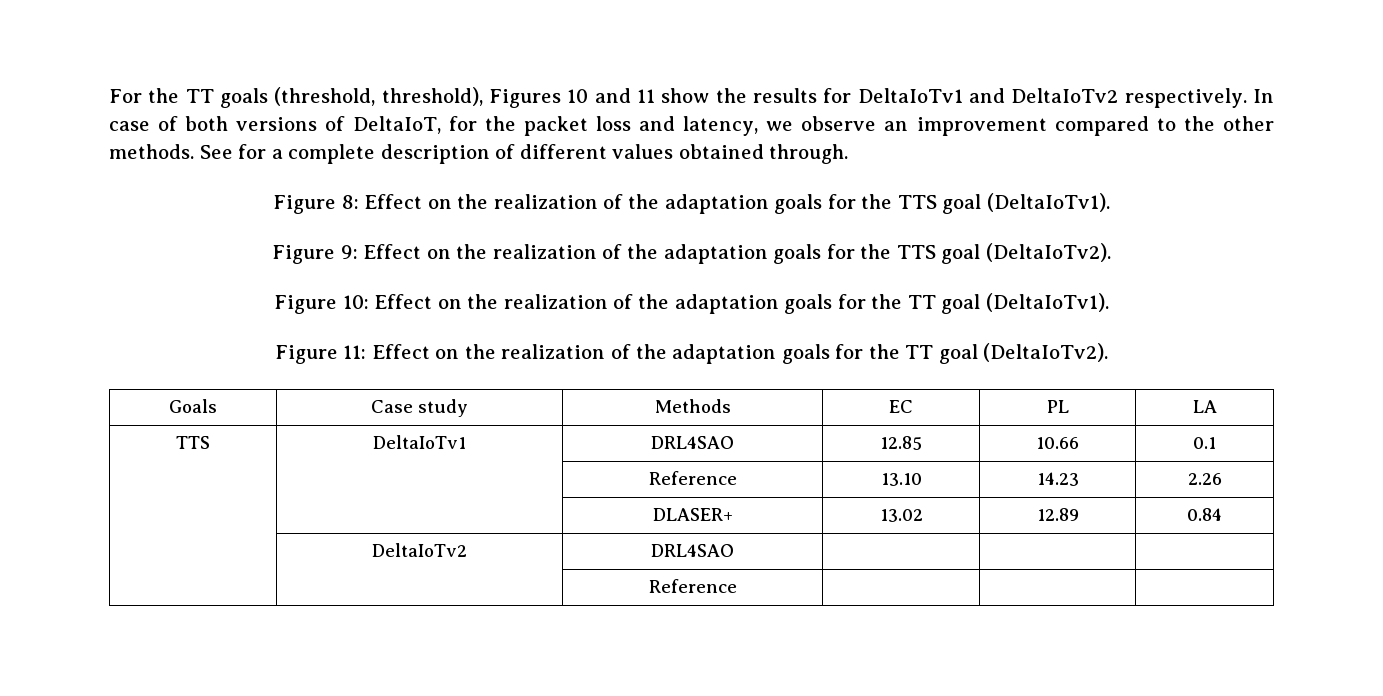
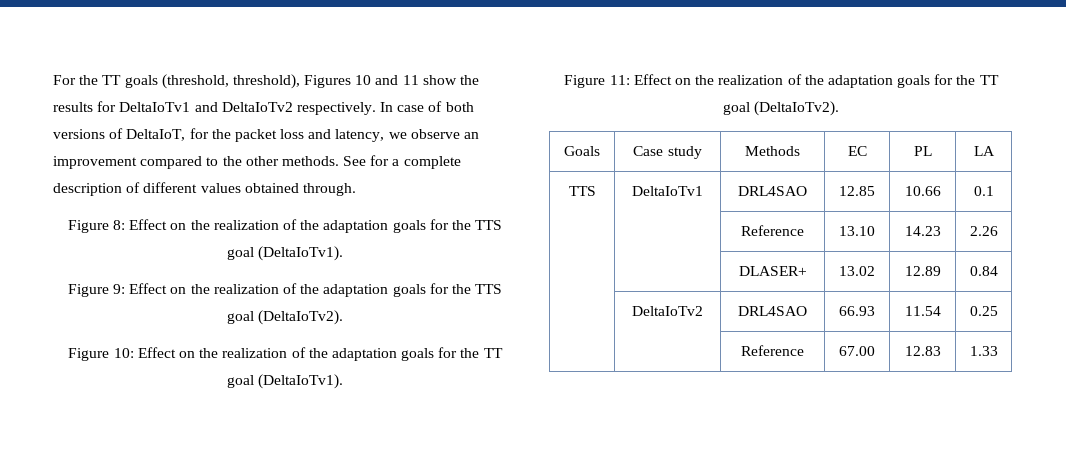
- | DeltaIoTv2 | DRL4SAO | | |
- | | Reference | | |
+ | DeltaIoTv2 | DRL4SAO | 66.93 | 11.54 | 0.25
+ | | Reference | 67.00 | 12.83 | 1.33

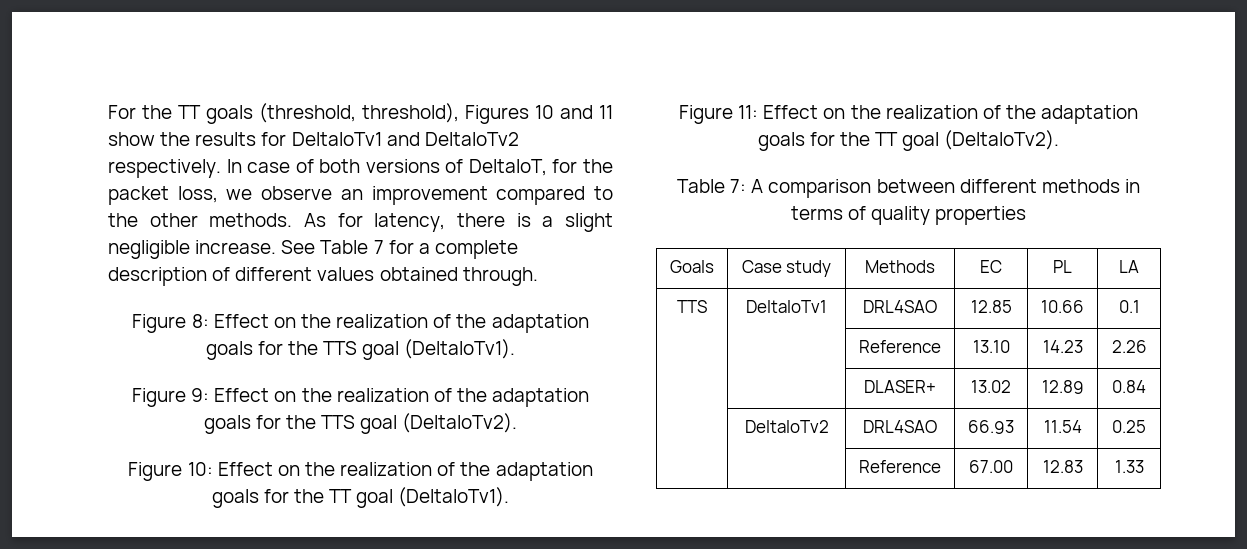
- In case of both versions of DeltaIoT, for the packet loss and latency, we observe an improvement compared to the other methods.
+ In case of both versions of DeltaIoT, for the packet loss, we observe an improvement compared to the other methods.
- See for a complete description of different values obtained through.
+ As for latency, there is a slight negligible increase. See Table 7 for a complete description of different values obtained through.
+ Table 7: A comparison between different methods in terms of quality properties

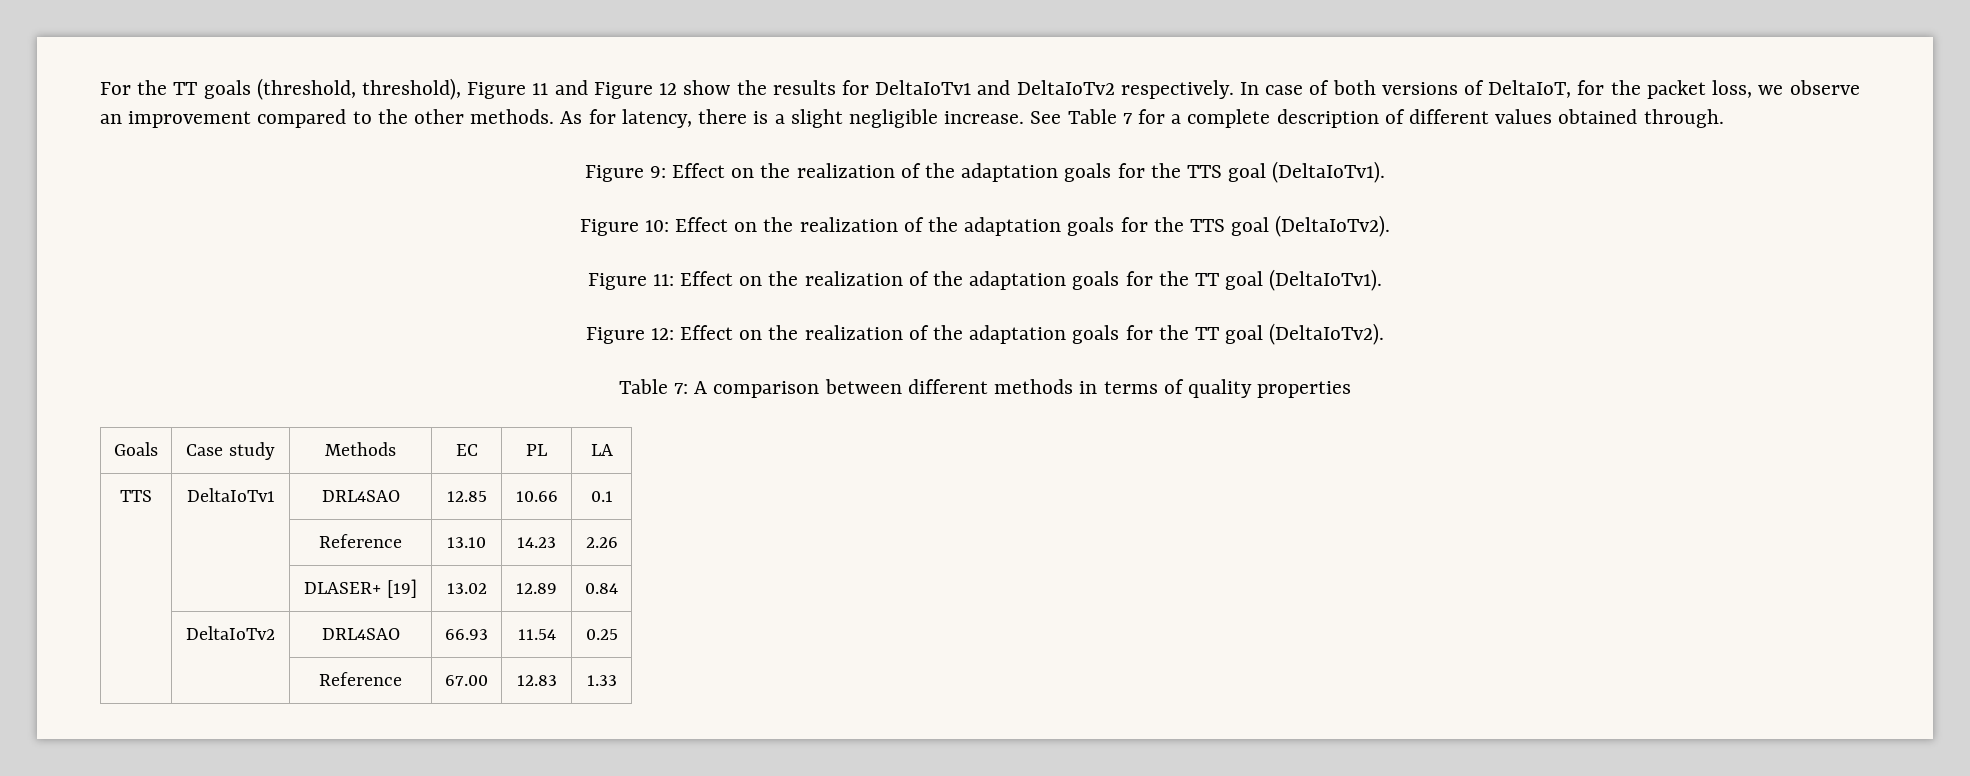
- For the TT goals (threshold, threshold), Figures 10 and 11 show the results for DeltaIoTv1 and DeltaIoTv2 respectively.
+ For the TT goals (threshold, threshold), Figure 11 and Figure 12 show the results for DeltaIoTv1 and DeltaIoTv2 respectively.
- Figure 8: Effect on the realization of the adaptation goals for the TTS goal (DeltaIoTv1).
+ Figure 9: Effect on the realization of the adaptation goals for the TTS goal (DeltaIoTv1).
- Figure 9: Effect on the realization of the adaptation goals for the TTS goal (DeltaIoTv2).
+ Figure 10: Effect on the realization of the adaptation goals for the TTS goal (DeltaIoTv2).
- Figure 10: Effect on the realization of the adaptation goals for the TT goal (DeltaIoTv1).
+ Figure 11: Effect on the realization of the adaptation goals for the TT goal (DeltaIoTv1).
- Figure 11: Effect on the realization of the adaptation goals for the TT goal (DeltaIoTv2).
+ Figure 12: Effect on the realization of the adaptation goals for the TT goal (DeltaIoTv2).
- | | DLASER+ | 13.02 | 12.89 | 0.84
+ | | DLASER+ [19] | 13.02 | 12.89 | 0.84

